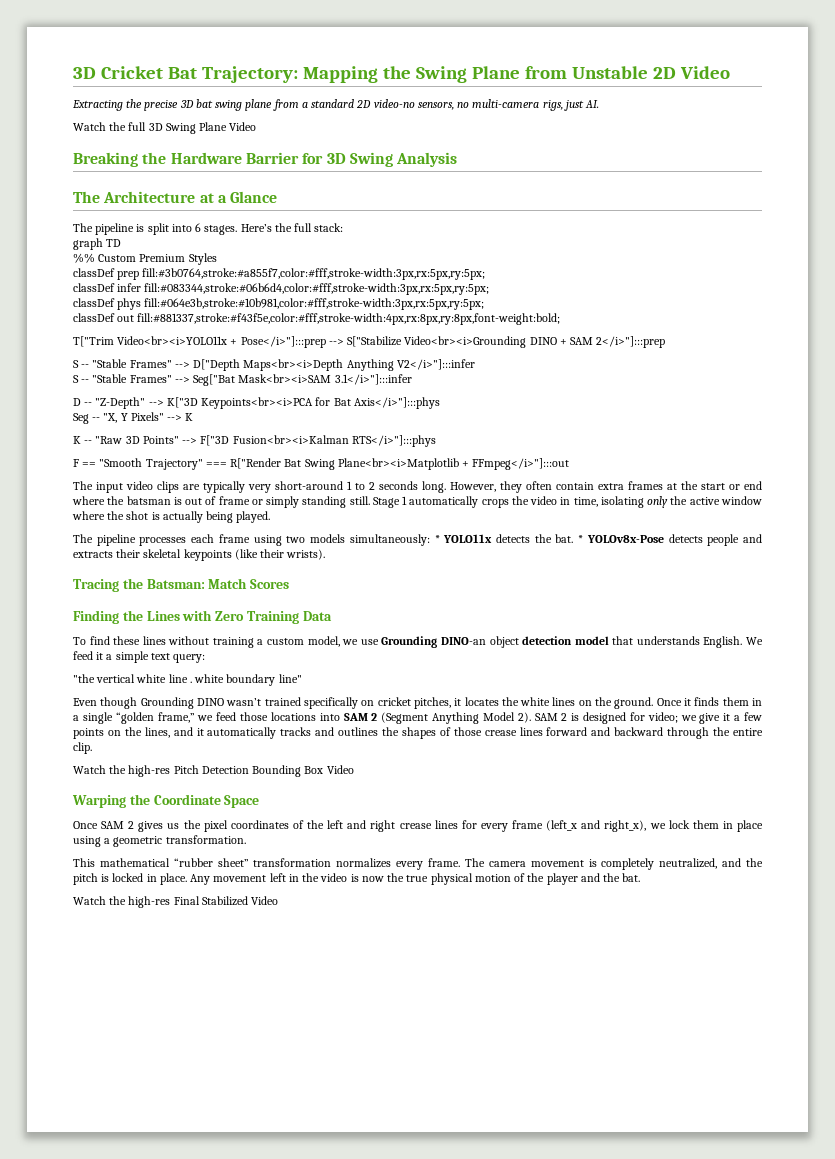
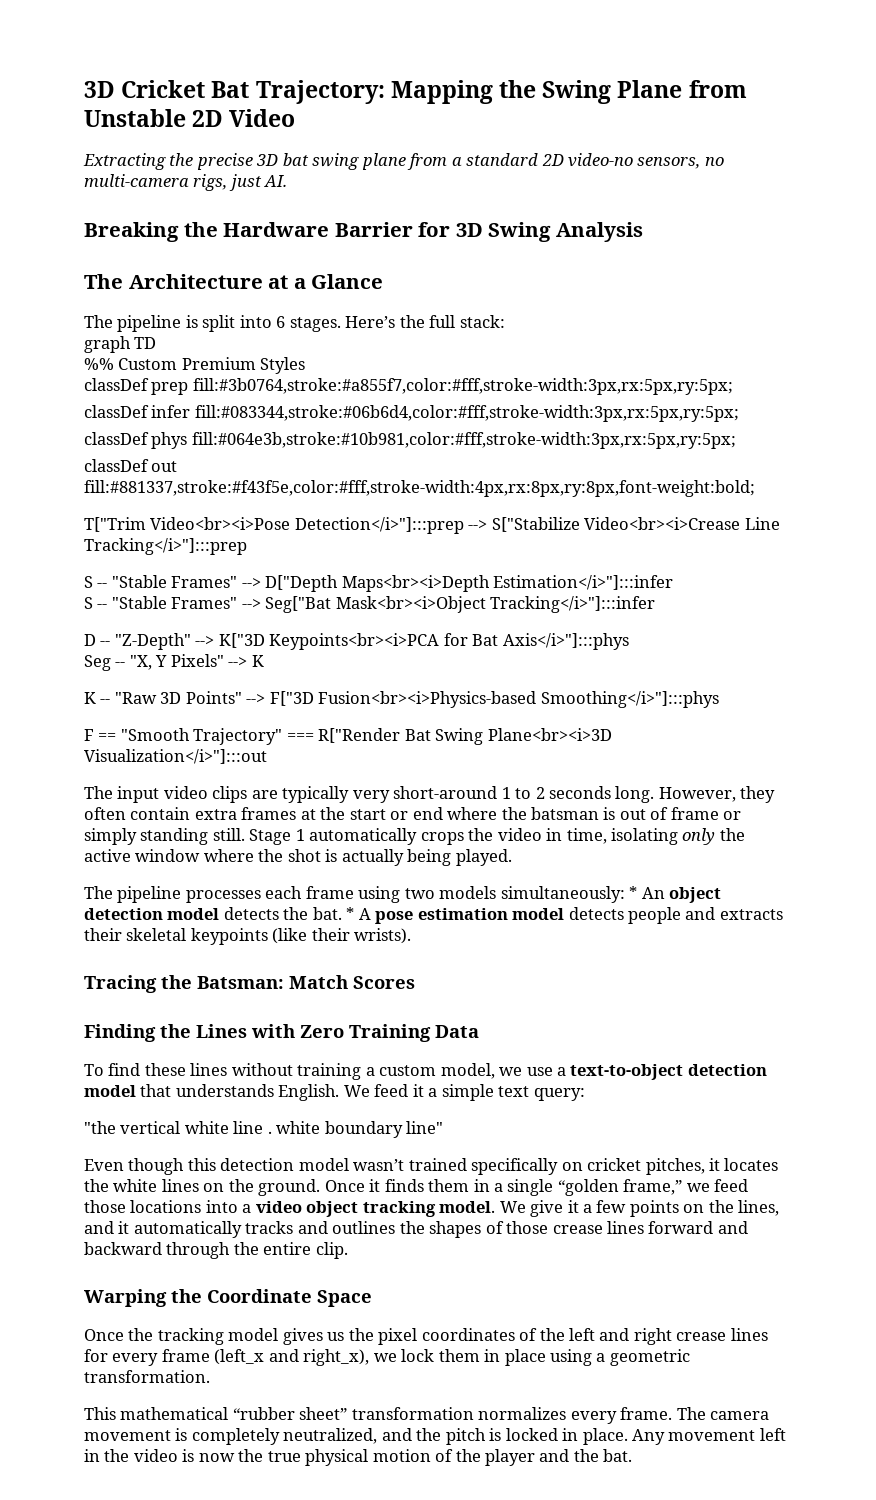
- Watch the full 3D Swing Plane Video
- T["Trim Video<br><i>YOLO11x + Pose</i>"]:::prep --> S["Stabilize Video<br><i>Grounding DINO + SAM 2</i>"]:::prep
+ T["Trim Video<br><i>Pose Detection</i>"]:::prep --> S["Stabilize Video<br><i>Crease Line Tracking</i>"]:::prep
- S -- "Stable Frames" --> D["Depth Maps<br><i>Depth Anything V2</i>"]:::infer
+ S -- "Stable Frames" --> D["Depth Maps<br><i>Depth Estimation</i>"]:::infer
- S -- "Stable Frames" --> Seg["Bat Mask<br><i>SAM 3.1</i>"]:::infer
+ S -- "Stable Frames" --> Seg["Bat Mask<br><i>Object Tracking</i>"]:::infer
- K -- "Raw 3D Points" --> F["3D Fusion<br><i>Kalman RTS</i>"]:::phys
+ K -- "Raw 3D Points" --> F["3D Fusion<br><i>Physics-based Smoothing</i>"]:::phys
- F == "Smooth Trajectory" === R["Render Bat Swing Plane<br><i>Matplotlib + FFmpeg</i>"]:::out
+ F == "Smooth Trajectory" === R["Render Bat Swing Plane<br><i>3D Visualization</i>"]:::out
- The pipeline processes each frame using two models simultaneously: * YOLO11x detects the bat. * YOLOv8x-Pose detects people and extracts their skeletal keypoints (like their wrists).
+ The pipeline processes each frame using two models simultaneously: * An object detection model detects the bat. * A pose estimation model detects people and extracts their skeletal keypoints (like their wrists).
- To find these lines without training a custom model, we use Grounding DINO-an object detection model that understands English.
+ To find these lines without training a custom model, we use a text-to-object detection model that understands English.
- Even though Grounding DINO wasn’t trained specifically on cricket pitches, it locates the white lines on the ground.
+ Even though this detection model wasn’t trained specifically on cricket pitches, it locates the white lines on the ground.
- Once it finds them in a single “golden frame,” we feed those locations into SAM 2 (Segment Anything Model 2). SAM 2 is designed for video; we give it a few points on the lines, and it automatically tracks and outlines the shapes of those crease lines forward and backward through the entire clip.
+ Once it finds them in a single “golden frame,” we feed those locations into a video object tracking model. We give it a few points on the lines, and it automatically tracks and outlines the shapes of those crease lines forward and backward through the entire clip.
- Watch the high-res Pitch Detection Bounding Box Video
- Once SAM 2 gives us the pixel coordinates of the left and right crease lines for every frame (left_x and right_x), we lock them in place using a geometric transformation.
+ Once the tracking model gives us the pixel coordinates of the left and right crease lines for every frame (left_x and right_x), we lock them in place using a geometric transformation.
- Watch the high-res Final Stabilized Video

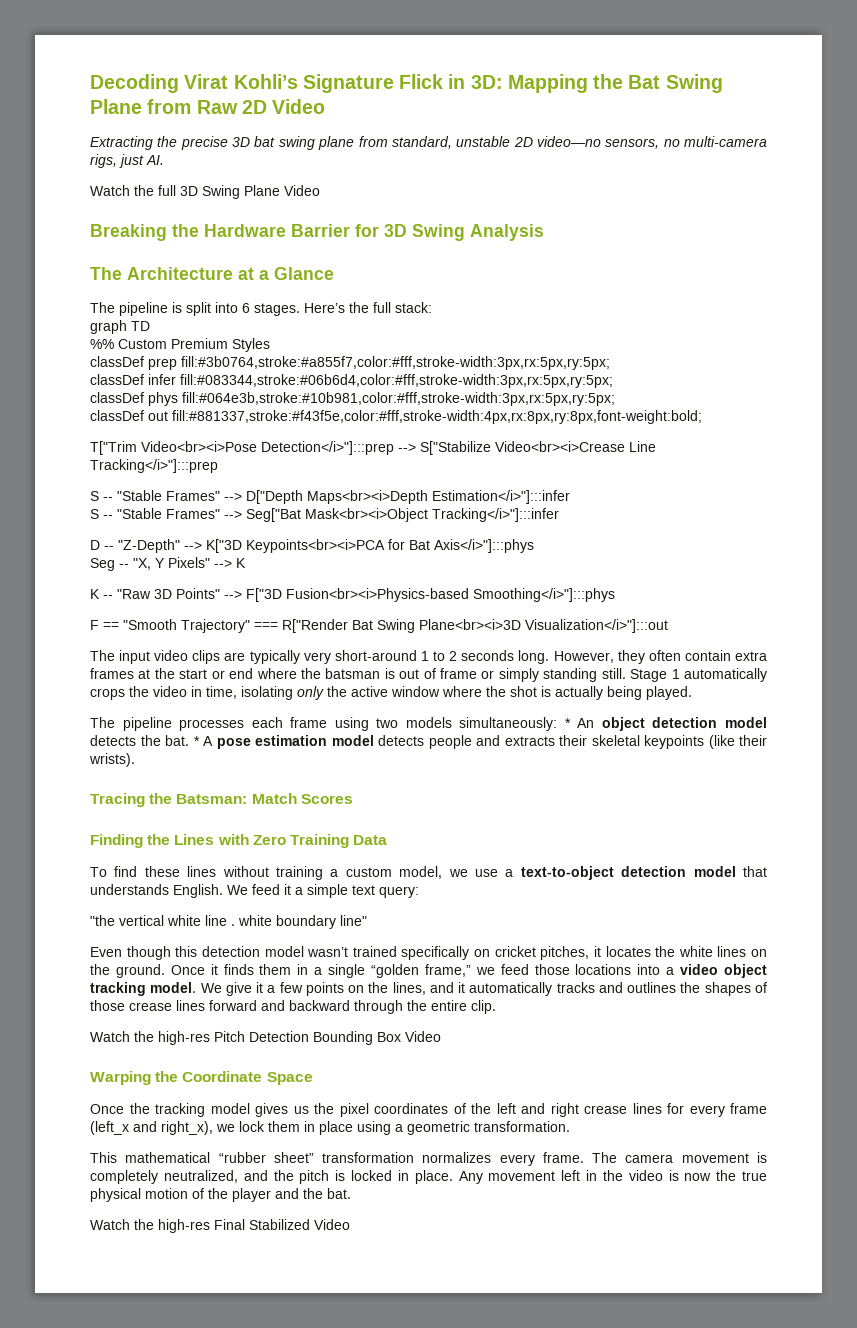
- 3D Cricket Bat Trajectory: Mapping the Swing Plane from Unstable 2D Video
+ Decoding Virat Kohli’s Signature Flick in 3D: Mapping the Bat Swing Plane from Raw 2D Video
- Extracting the precise 3D bat swing plane from a standard 2D video-no sensors, no multi-camera rigs, just AI.
+ Extracting the precise 3D bat swing plane from standard, unstable 2D video—no sensors, no multi-camera rigs, just AI.
+ Watch the full 3D Swing Plane Video
+ Watch the high-res Pitch Detection Bounding Box Video
+ Watch the high-res Final Stabilized Video

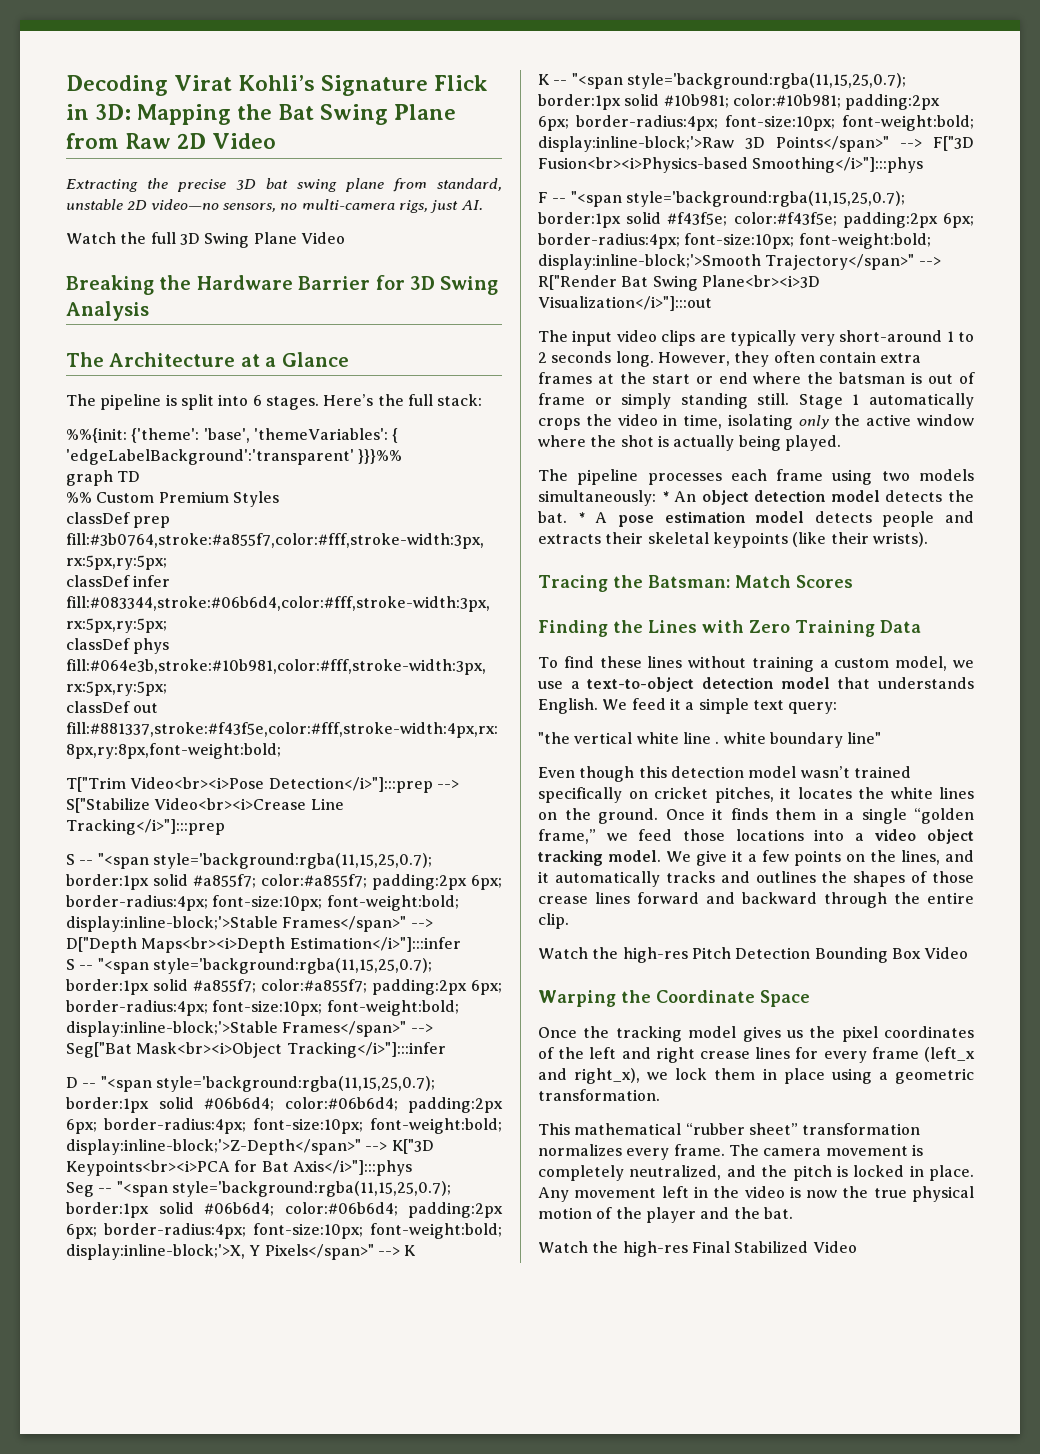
+ %%{init: {'theme': 'base', 'themeVariables': { 'edgeLabelBackground':'transparent' }}}%%
- S -- "Stable Frames" --> D["Depth Maps<br><i>Depth Estimation</i>"]:::infer
+ S -- "<span style='background:rgba(11,15,25,0.7); border:1px solid #a855f7; color:#a855f7; padding:2px 6px; border-radius:4px; font-size:10px; font-weight:bold; display:inline-block;'>Stable Frames</span>" --> D["Depth Maps<br><i>Depth Estimation</i>"]:::infer
- S -- "Stable Frames" --> Seg["Bat Mask<br><i>Object Tracking</i>"]:::infer
+ S -- "<span style='background:rgba(11,15,25,0.7); border:1px solid #a855f7; color:#a855f7; padding:2px 6px; border-radius:4px; font-size:10px; font-weight:bold; display:inline-block;'>Stable Frames</span>" --> Seg["Bat Mask<br><i>Object Tracking</i>"]:::infer
- D -- "Z-Depth" --> K["3D Keypoints<br><i>PCA for Bat Axis</i>"]:::phys
+ D -- "<span style='background:rgba(11,15,25,0.7); border:1px solid #06b6d4; color:#06b6d4; padding:2px 6px; border-radius:4px; font-size:10px; font-weight:bold; display:inline-block;'>Z-Depth</span>" --> K["3D Keypoints<br><i>PCA for Bat Axis</i>"]:::phys
- Seg -- "X, Y Pixels" --> K
- K -- "Raw 3D Points" --> F["3D Fusion<br><i>Physics-based Smoothing</i>"]:::phys
+ Seg -- "<span style='background:rgba(11,15,25,0.7); border:1px solid #06b6d4; color:#06b6d4; padding:2px 6px; border-radius:4px; font-size:10px; font-weight:bold; display:inline-block;'>X, Y Pixels</span>" --> K
+ K -- "<span style='background:rgba(11,15,25,0.7); border:1px solid #10b981; color:#10b981; padding:2px 6px; border-radius:4px; font-size:10px; font-weight:bold; display:inline-block;'>Raw 3D Points</span>" --> F["3D Fusion<br><i>Physics-based Smoothing</i>"]:::phys
- F == "Smooth Trajectory" === R["Render Bat Swing Plane<br><i>3D Visualization</i>"]:::out
+ F -- "<span style='background:rgba(11,15,25,0.7); border:1px solid #f43f5e; color:#f43f5e; padding:2px 6px; border-radius:4px; font-size:10px; font-weight:bold; display:inline-block;'>Smooth Trajectory</span>" --> R["Render Bat Swing Plane<br><i>3D Visualization</i>"]:::out

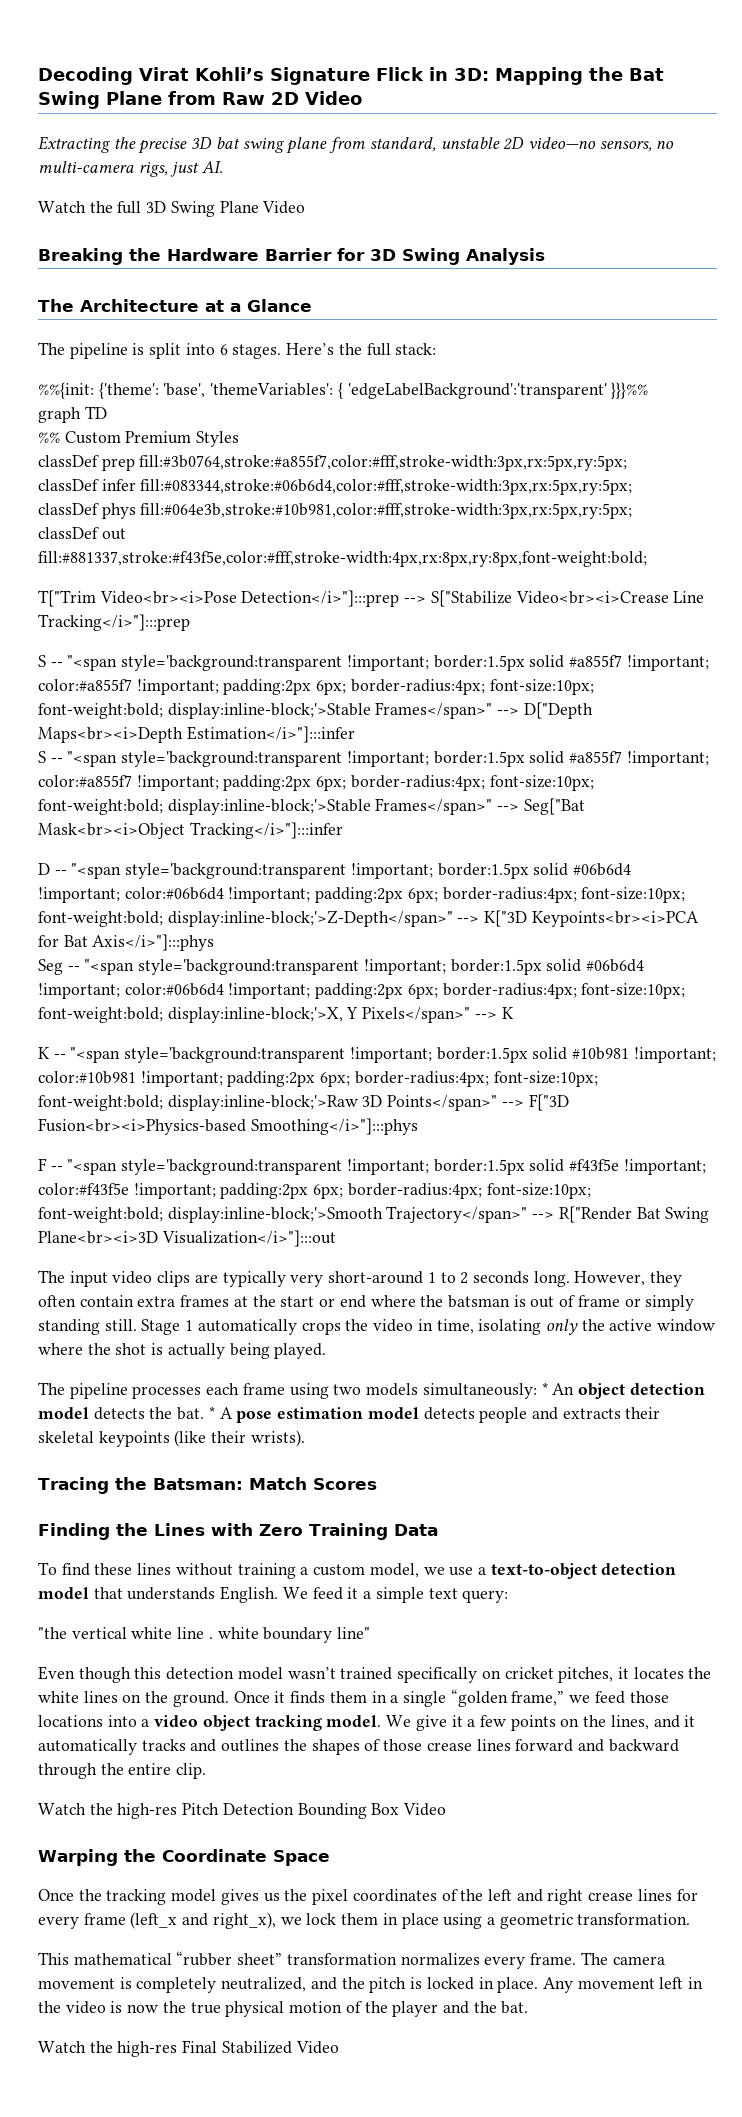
- S -- "<span style='background:rgba(11,15,25,0.7); border:1px solid #a855f7; color:#a855f7; padding:2px 6px; border-radius:4px; font-size:10px; font-weight:bold; display:inline-block;'>Stable Frames</span>" --> D["Depth Maps<br><i>Depth Estimation</i>"]:::infer
+ S -- "<span style='background:transparent !important; border:1.5px solid #a855f7 !important; color:#a855f7 !important; padding:2px 6px; border-radius:4px; font-size:10px; font-weight:bold; display:inline-block;'>Stable Frames</span>" --> D["Depth Maps<br><i>Depth Estimation</i>"]:::infer
- S -- "<span style='background:rgba(11,15,25,0.7); border:1px solid #a855f7; color:#a855f7; padding:2px 6px; border-radius:4px; font-size:10px; font-weight:bold; display:inline-block;'>Stable Frames</span>" --> Seg["Bat Mask<br><i>Object Tracking</i>"]:::infer
+ S -- "<span style='background:transparent !important; border:1.5px solid #a855f7 !important; color:#a855f7 !important; padding:2px 6px; border-radius:4px; font-size:10px; font-weight:bold; display:inline-block;'>Stable Frames</span>" --> Seg["Bat Mask<br><i>Object Tracking</i>"]:::infer
- D -- "<span style='background:rgba(11,15,25,0.7); border:1px solid #06b6d4; color:#06b6d4; padding:2px 6px; border-radius:4px; font-size:10px; font-weight:bold; display:inline-block;'>Z-Depth</span>" --> K["3D Keypoints<br><i>PCA for Bat Axis</i>"]:::phys
+ D -- "<span style='background:transparent !important; border:1.5px solid #06b6d4 !important; color:#06b6d4 !important; padding:2px 6px; border-radius:4px; font-size:10px; font-weight:bold; display:inline-block;'>Z-Depth</span>" --> K["3D Keypoints<br><i>PCA for Bat Axis</i>"]:::phys
- Seg -- "<span style='background:rgba(11,15,25,0.7); border:1px solid #06b6d4; color:#06b6d4; padding:2px 6px; border-radius:4px; font-size:10px; font-weight:bold; display:inline-block;'>X, Y Pixels</span>" --> K
+ Seg -- "<span style='background:transparent !important; border:1.5px solid #06b6d4 !important; color:#06b6d4 !important; padding:2px 6px; border-radius:4px; font-size:10px; font-weight:bold; display:inline-block;'>X, Y Pixels</span>" --> K
- K -- "<span style='background:rgba(11,15,25,0.7); border:1px solid #10b981; color:#10b981; padding:2px 6px; border-radius:4px; font-size:10px; font-weight:bold; display:inline-block;'>Raw 3D Points</span>" --> F["3D Fusion<br><i>Physics-based Smoothing</i>"]:::phys
+ K -- "<span style='background:transparent !important; border:1.5px solid #10b981 !important; color:#10b981 !important; padding:2px 6px; border-radius:4px; font-size:10px; font-weight:bold; display:inline-block;'>Raw 3D Points</span>" --> F["3D Fusion<br><i>Physics-based Smoothing</i>"]:::phys
- F -- "<span style='background:rgba(11,15,25,0.7); border:1px solid #f43f5e; color:#f43f5e; padding:2px 6px; border-radius:4px; font-size:10px; font-weight:bold; display:inline-block;'>Smooth Trajectory</span>" --> R["Render Bat Swing Plane<br><i>3D Visualization</i>"]:::out
+ F -- "<span style='background:transparent !important; border:1.5px solid #f43f5e !important; color:#f43f5e !important; padding:2px 6px; border-radius:4px; font-size:10px; font-weight:bold; display:inline-block;'>Smooth Trajectory</span>" --> R["Render Bat Swing Plane<br><i>3D Visualization</i>"]:::out

